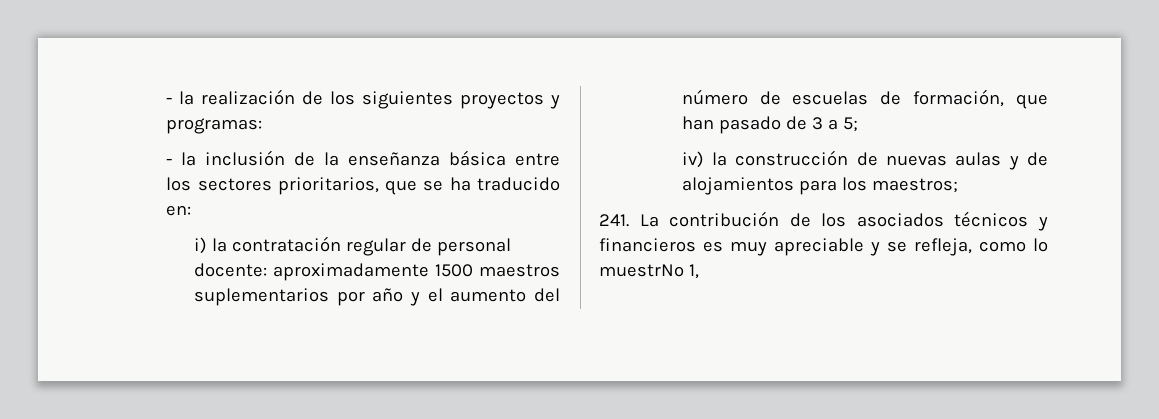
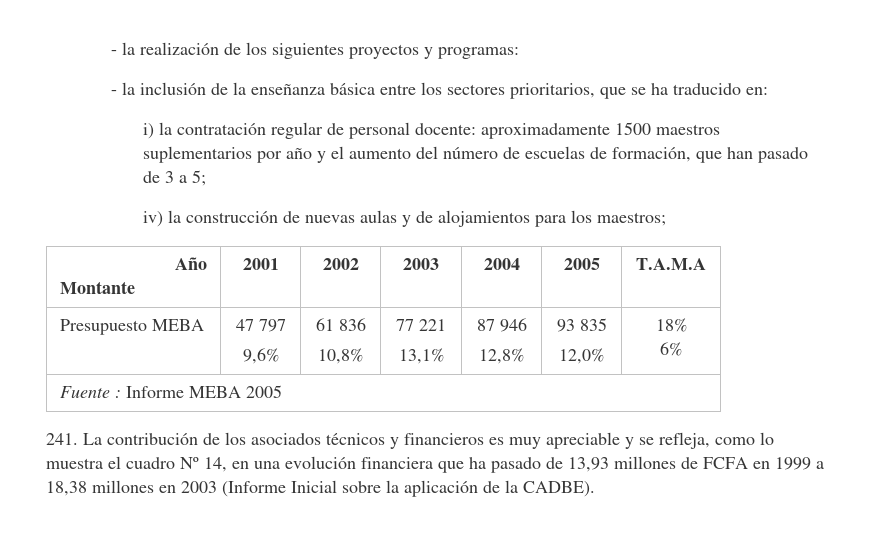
+ Año
+ Montante | 2001 | 2002 | 2003 | 2004 | 2005 | T.A.M.A
+ Presupuesto MEBA | 47 797
+ 9,6% | 61 836
+ 10,8% | 77 221
+ 13,1% | 87 946
+ 12,8% | 93 835
+ 12,0% | 18%
+ 6%
+ Fuente : Informe MEBA 2005
- 241. La contribución de los asociados técnicos y financieros es muy apreciable y se refleja, como lo muestrNº 1,
+ 241. La contribución de los asociados técnicos y financieros es muy apreciable y se refleja, como lo muestra el cuadro Nº 14, en una evolución financiera que ha pasado de 13,93 millones de FCFA en 1999 a 18,38 millones en 2003 (Informe Inicial sobre la aplicación de la CADBE).

